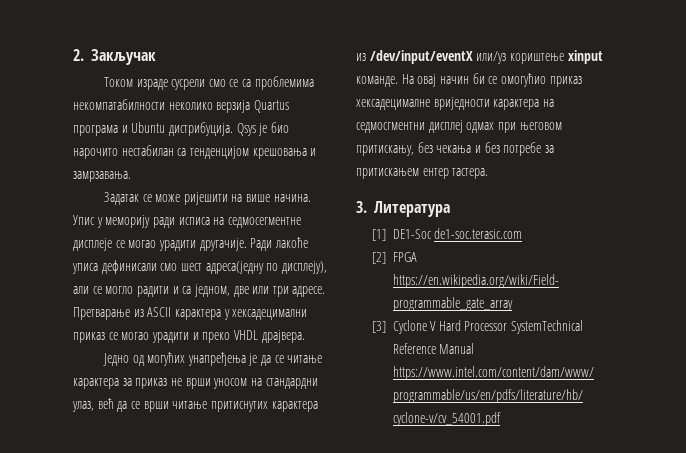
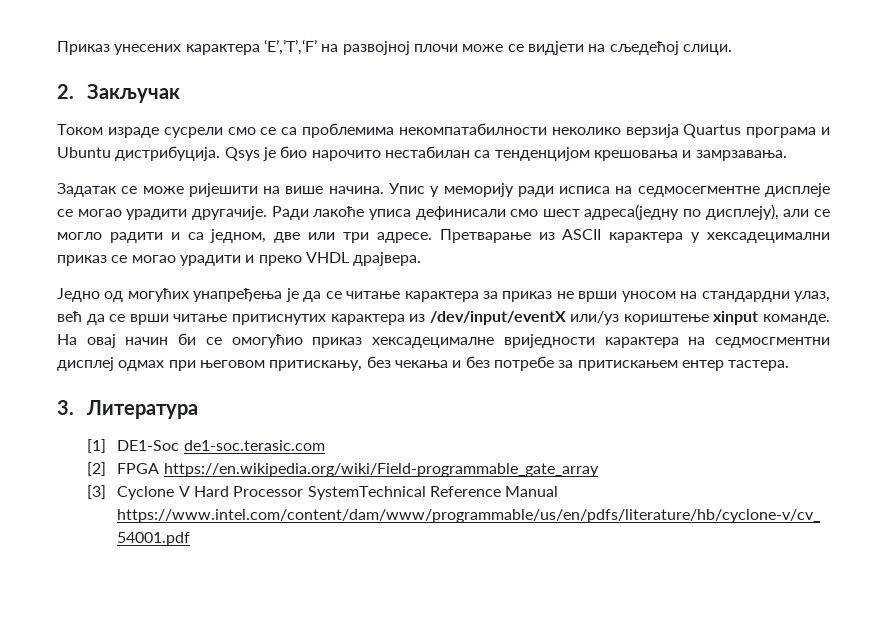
+ Приказ унесених карактера ‘E’,’T’,‘F’ на развојној плочи може се видјети на сљедећој слици.

